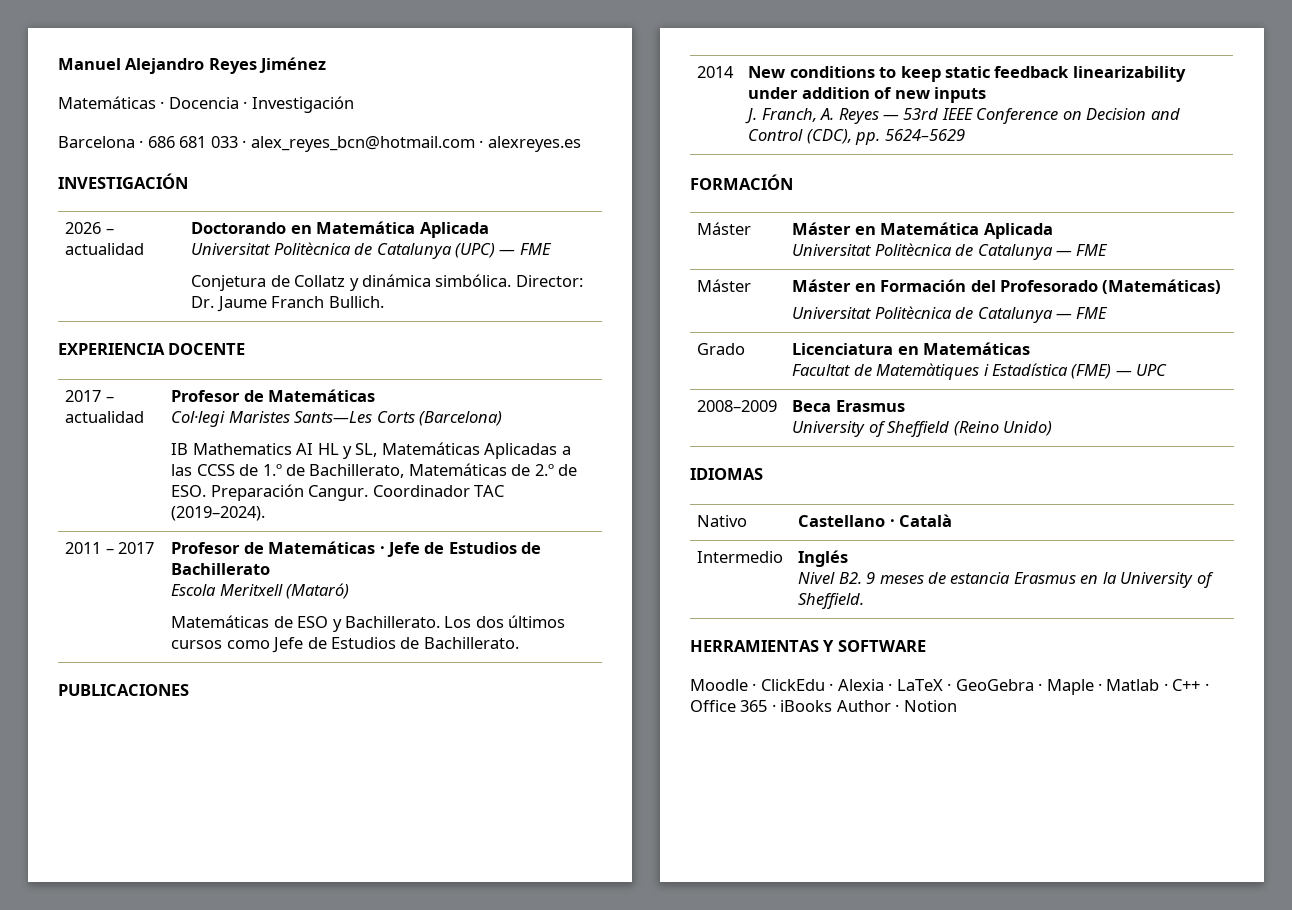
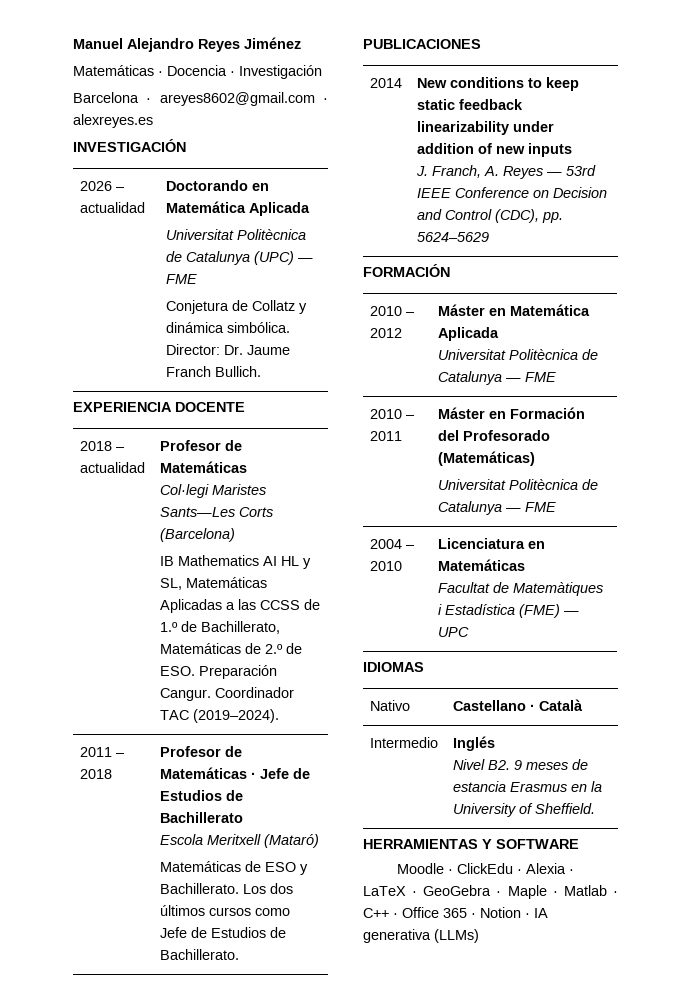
- Barcelona · 686 681 033 · alex_reyes_bcn@hotmail.com · alexreyes.es
+ Barcelona · areyes8602@gmail.com · alexreyes.es
- 2017 – actualidad | Profesor de Matemáticas
+ 2018 – actualidad | Profesor de Matemáticas
- 2011 – 2017 | Profesor de Matemáticas · Jefe de Estudios de Bachillerato
+ 2011 – 2018 | Profesor de Matemáticas · Jefe de Estudios de Bachillerato
- Máster | Máster en Matemática Aplicada
+ 2010 – 2012 | Máster en Matemática Aplicada
- Máster | Máster en Formación del Profesorado (Matemáticas)
+ 2010 – 2011 | Máster en Formación del Profesorado (Matemáticas)
- Grado | Licenciatura en Matemáticas
+ 2004 – 2010 | Licenciatura en Matemáticas
- 2008–2009 | Beca Erasmus
- University of Sheffield (Reino Unido)
- Moodle · ClickEdu · Alexia · LaTeX · GeoGebra · Maple · Matlab · C++ · Office 365 · iBooks Author · Notion
+ Moodle · ClickEdu · Alexia · LaTeX · GeoGebra · Maple · Matlab · C++ · Office 365 · Notion · IA generativa (LLMs)

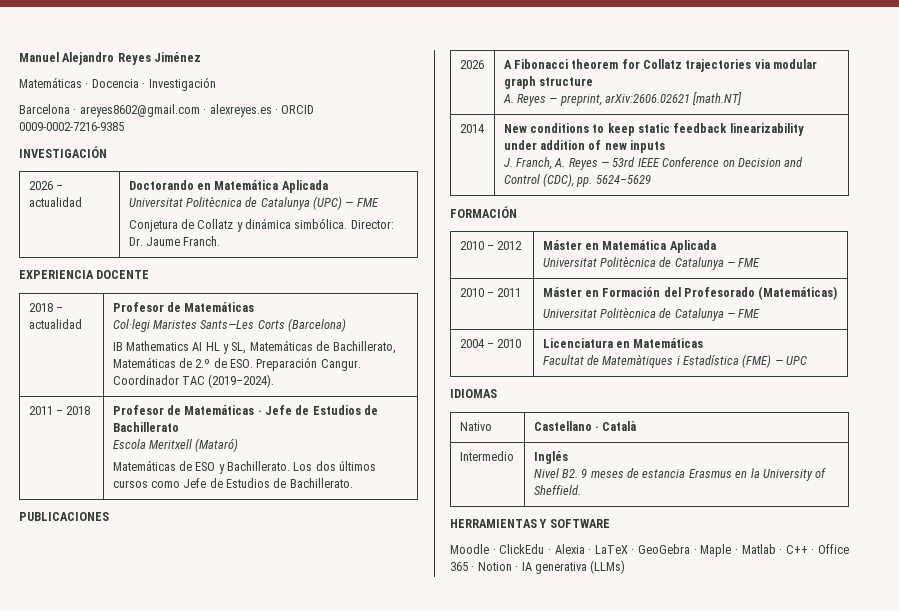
- Barcelona · areyes8602@gmail.com · alexreyes.es
+ Barcelona · areyes8602@gmail.com · alexreyes.es · ORCID 0009-0002-7216-9385
  2026 – actualidad | Doctorando en Matemática Aplicada
  Universitat Politècnica de Catalunya (UPC) — FME
- Conjetura de Collatz y dinámica simbólica. Director: Dr. Jaume Franch Bullich.
+ Conjetura de Collatz y dinámica simbólica. Director: Dr. Jaume Franch.
  2018 – actualidad | Profesor de Matemáticas
  Col·legi Maristes Sants—Les Corts (Barcelona)
- IB Mathematics AI HL y SL, Matemáticas Aplicadas a las CCSS de 1.º de Bachillerato, Matemáticas de 2.º de ESO. Preparación Cangur. Coordinador TAC (2019–2024).
+ IB Mathematics AI HL y SL, Matemáticas de Bachillerato, Matemáticas de 2.º de ESO. Preparación Cangur. Coordinador TAC (2019–2024).
+ 2026 | A Fibonacci theorem for Collatz trajectories via modular graph structure
+ A. Reyes — preprint, arXiv:2606.02621 [math.NT]

